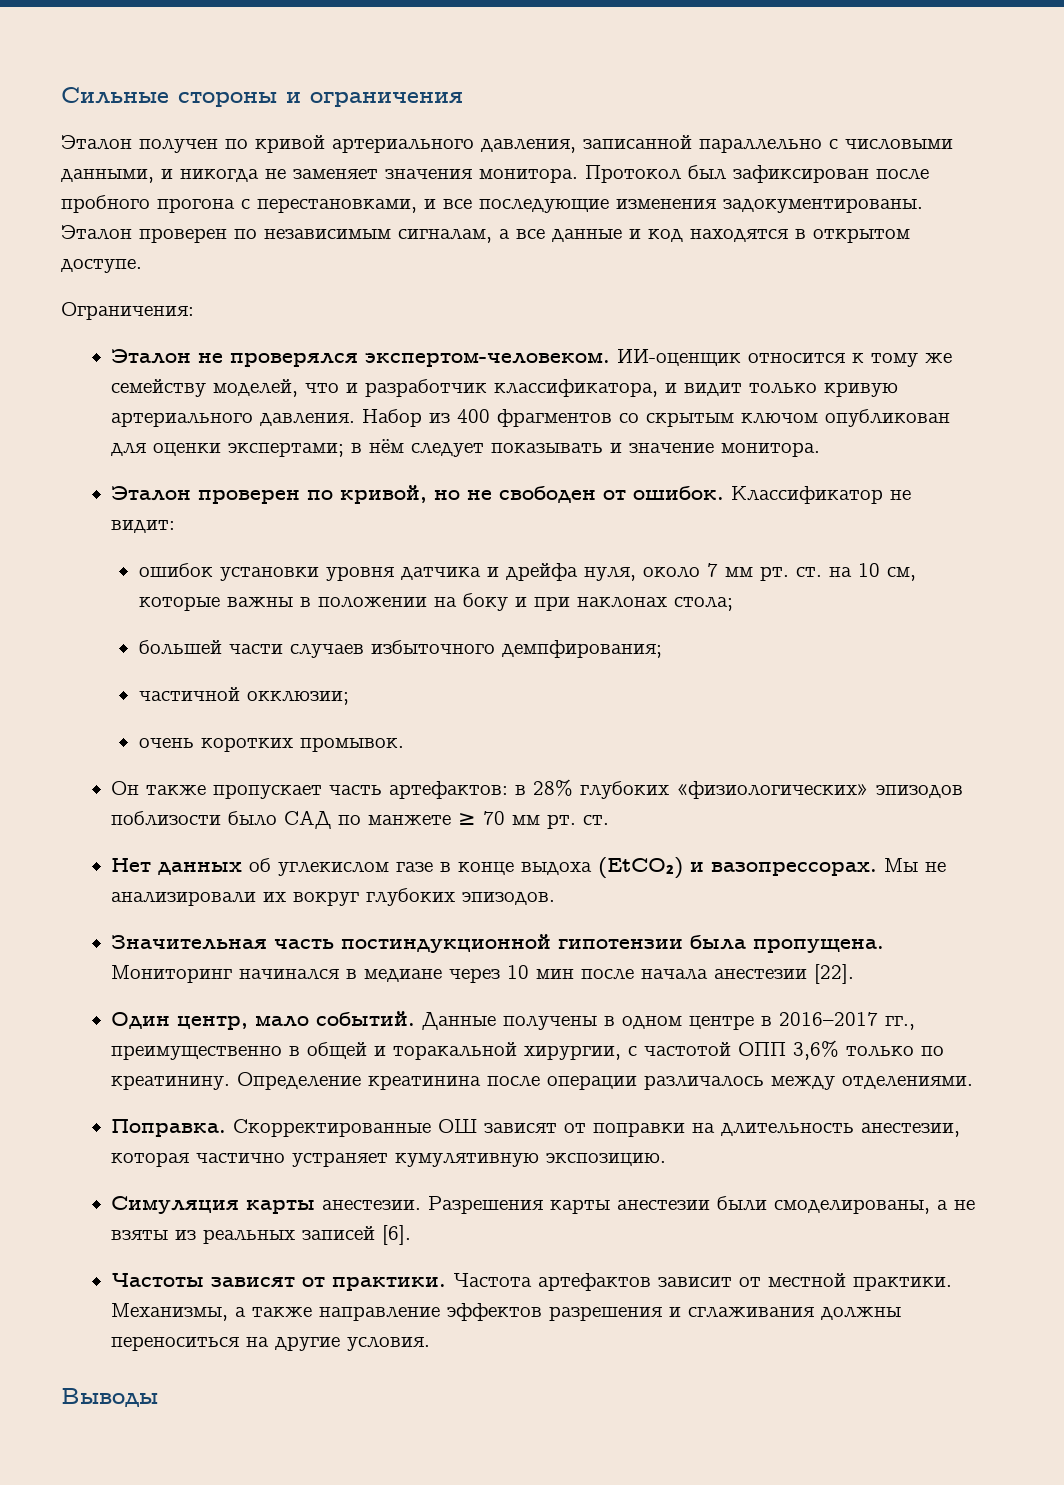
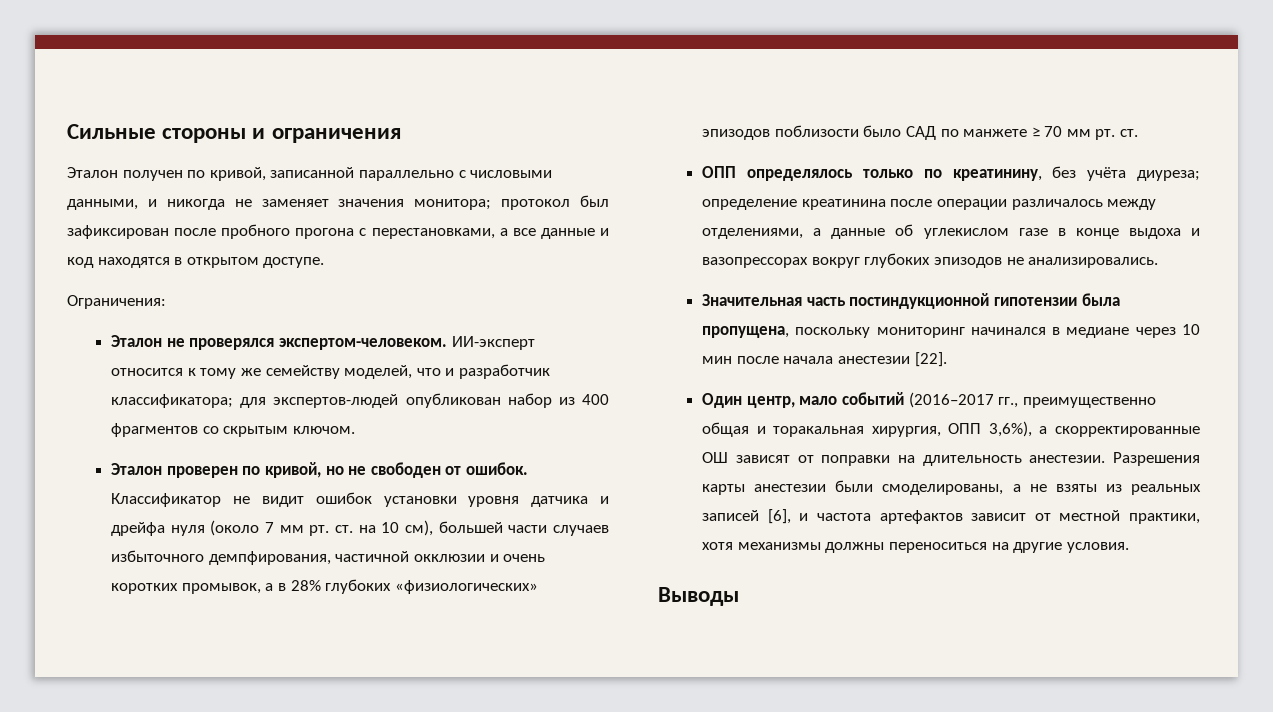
- Эталон получен по кривой артериального давления, записанной параллельно с числовыми данными, и никогда не заменяет значения монитора. Протокол был зафиксирован после пробного прогона с перестановками, и все последующие изменения задокументированы. Эталон проверен по независимым сигналам, а все данные и код находятся в открытом доступе.
+ Эталон получен по кривой, записанной параллельно с числовыми данными, и никогда не заменяет значения монитора; протокол был зафиксирован после пробного прогона с перестановками, а все данные и код находятся в открытом доступе.
- ИИ-оценщик относится к тому же семейству моделей, что и разработчик классификатора, и видит только кривую артериального давления. Набор из 400 фрагментов со скрытым ключом опубликован для оценки экспертами; в нём следует показывать и значение монитора.
+ ИИ-эксперт относится к тому же семейству моделей, что и разработчик классификатора; для экспертов-людей опубликован набор из 400 фрагментов со скрытым ключом.
- Классификатор не видит:
- ошибок установки уровня датчика и дрейфа нуля, около 7 мм рт. ст. на 10 см, которые важны в положении на боку и при наклонах стола;
- большей части случаев избыточного демпфирования;
- частичной окклюзии;
- очень коротких промывок.
- Он также пропускает часть артефактов: в 28% глубоких «физиологических» эпизодов поблизости было САД по манжете ≥ 70 мм рт. ст.
+ Классификатор не видит ошибок установки уровня датчика и дрейфа нуля (около 7 мм рт. ст. на 10 см), большей части случаев избыточного демпфирования, частичной окклюзии и очень коротких промывок, а в 28% глубоких «физиологических» эпизодов поблизости было САД по манжете ≥ 70 мм рт. ст.
- Нет данных об углекислом газе в конце выдоха (EtCO₂) и вазопрессорах. Мы не анализировали их вокруг глубоких эпизодов.
+ ОПП определялось только по креатинину, без учёта диуреза; определение креатинина после операции различалось между отделениями, а данные об углекислом газе в конце выдоха и вазопрессорах вокруг глубоких эпизодов не анализировались.
- Значительная часть постиндукционной гипотензии была пропущена. Мониторинг начинался в медиане через 10 мин после начала анестезии [22].
+ Значительная часть постиндукционной гипотензии была пропущена, поскольку мониторинг начинался в медиане через 10 мин после начала анестезии [22].
- Один центр, мало событий. Данные получены в одном центре в 2016–2017 гг., преимущественно в общей и торакальной хирургии, с частотой ОПП 3,6% только по креатинину. Определение креатинина после операции различалось между отделениями.
- Поправка. Скорректированные ОШ зависят от поправки на длительность анестезии, которая частично устраняет кумулятивную экспозицию.
- Симуляция карты анестезии.
+ Один центр, мало событий (2016–2017 гг., преимущественно общая и торакальная хирургия, ОПП 3,6%), а скорректированные ОШ зависят от поправки на длительность анестезии.
- Разрешения карты анестезии были смоделированы, а не взяты из реальных записей [6].
- Частоты зависят от практики. Частота артефактов зависит от местной практики. Механизмы, а также направление эффектов разрешения и сглаживания должны переноситься на другие условия.
+ Разрешения карты анестезии были смоделированы, а не взяты из реальных записей [6], и частота артефактов зависит от местной практики, хотя механизмы должны переноситься на другие условия.

